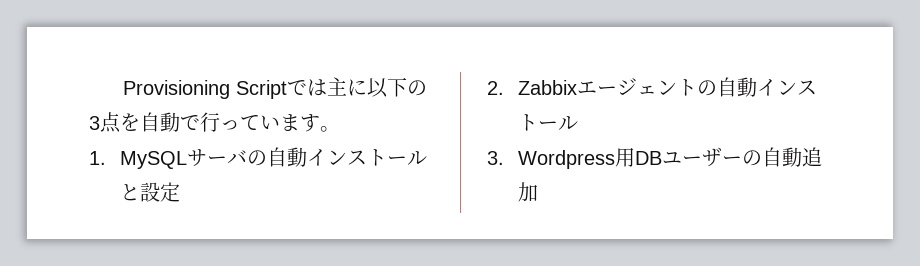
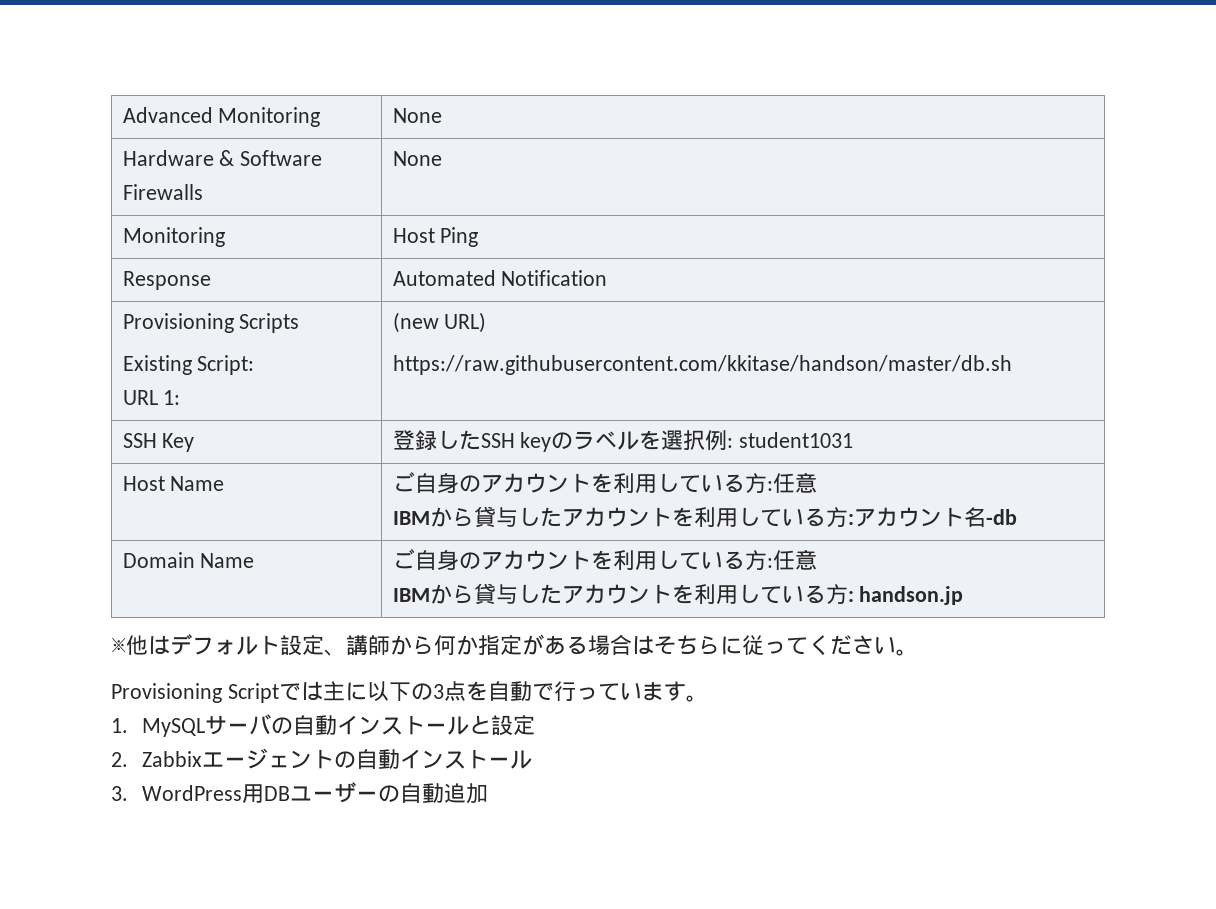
+ Advanced Monitoring | None
+ Hardware & Software Firewalls | None
+ Monitoring | Host Ping
+ Response | Automated Notification
+ Provisioning Scripts
+ Existing Script:
+ URL 1: | (new URL)
+ https://raw.githubusercontent.com/kkitase/handson/master/db.sh
+ SSH Key | 登録したSSH keyのラベルを選択例: student1031
+ Host Name | ご自身のアカウントを利用している方:任意
+ IBMから貸与したアカウントを利用している方:アカウント名-db
+ Domain Name | ご自身のアカウントを利用している方:任意
+ IBMから貸与したアカウントを利用している方: handson.jp
+ ※他はデフォルト設定、講師から何か指定がある場合はそちらに従ってください。
- 3. Wordpress用DBユーザーの自動追加
+ 3. WordPress用DBユーザーの自動追加

